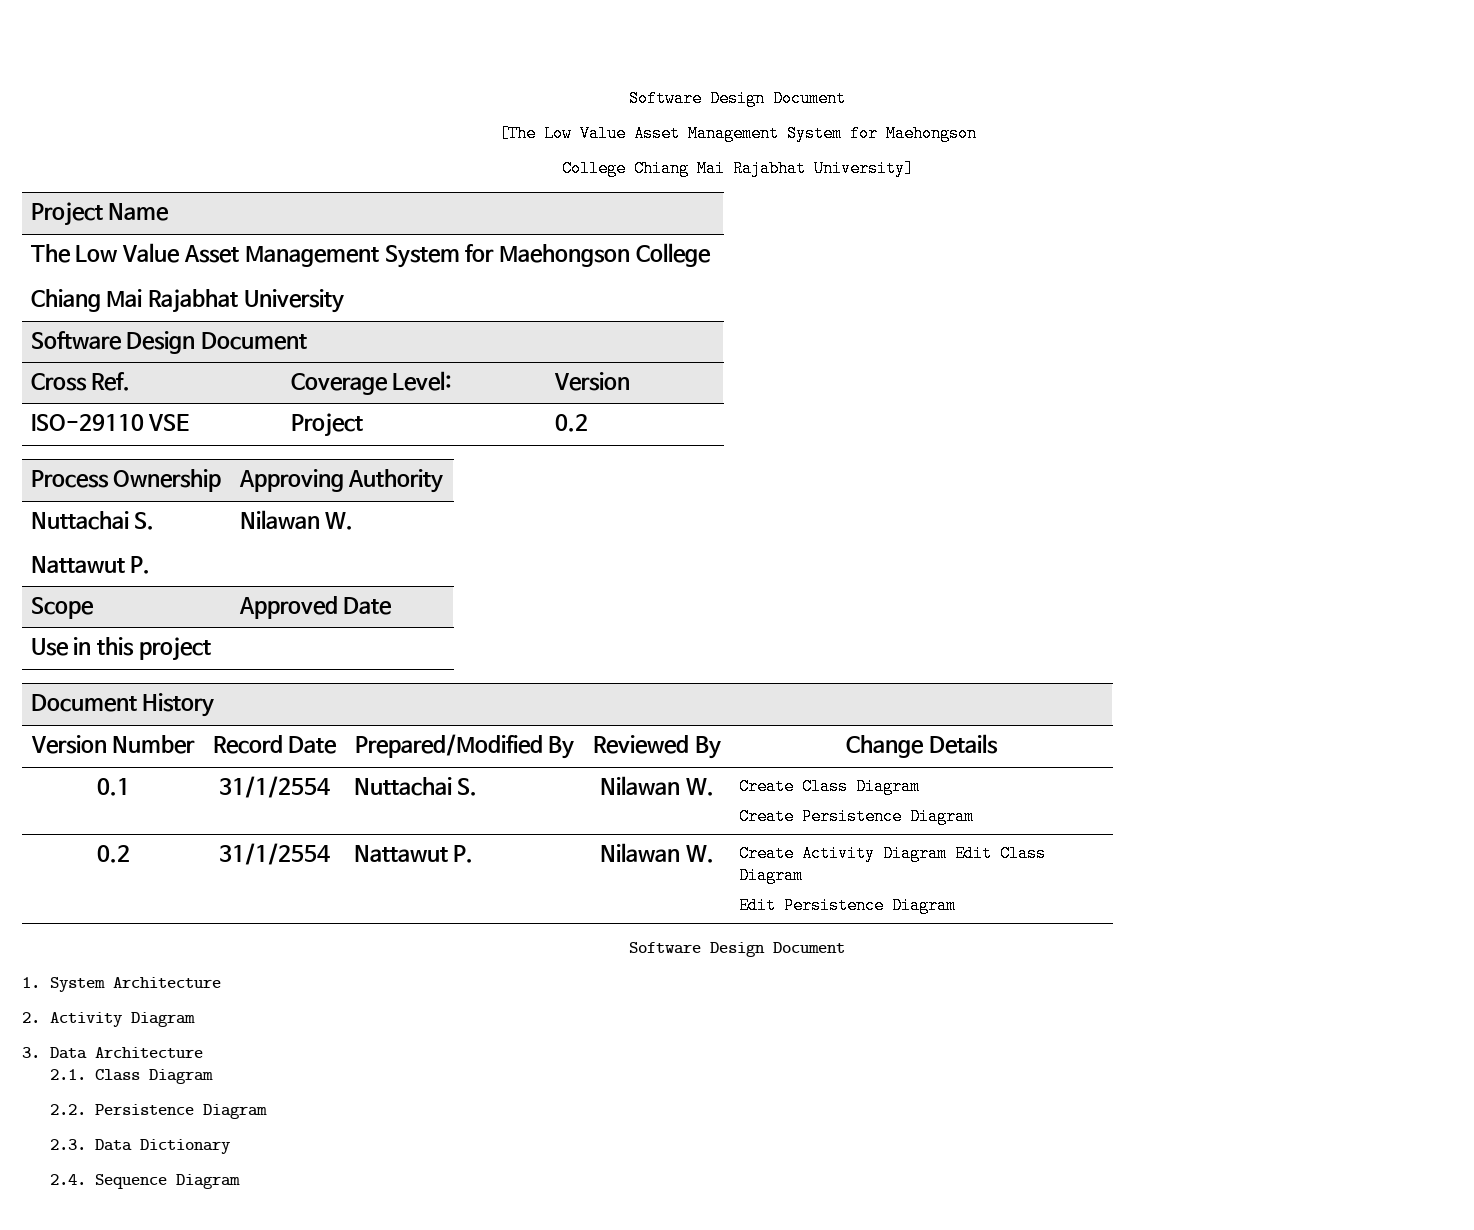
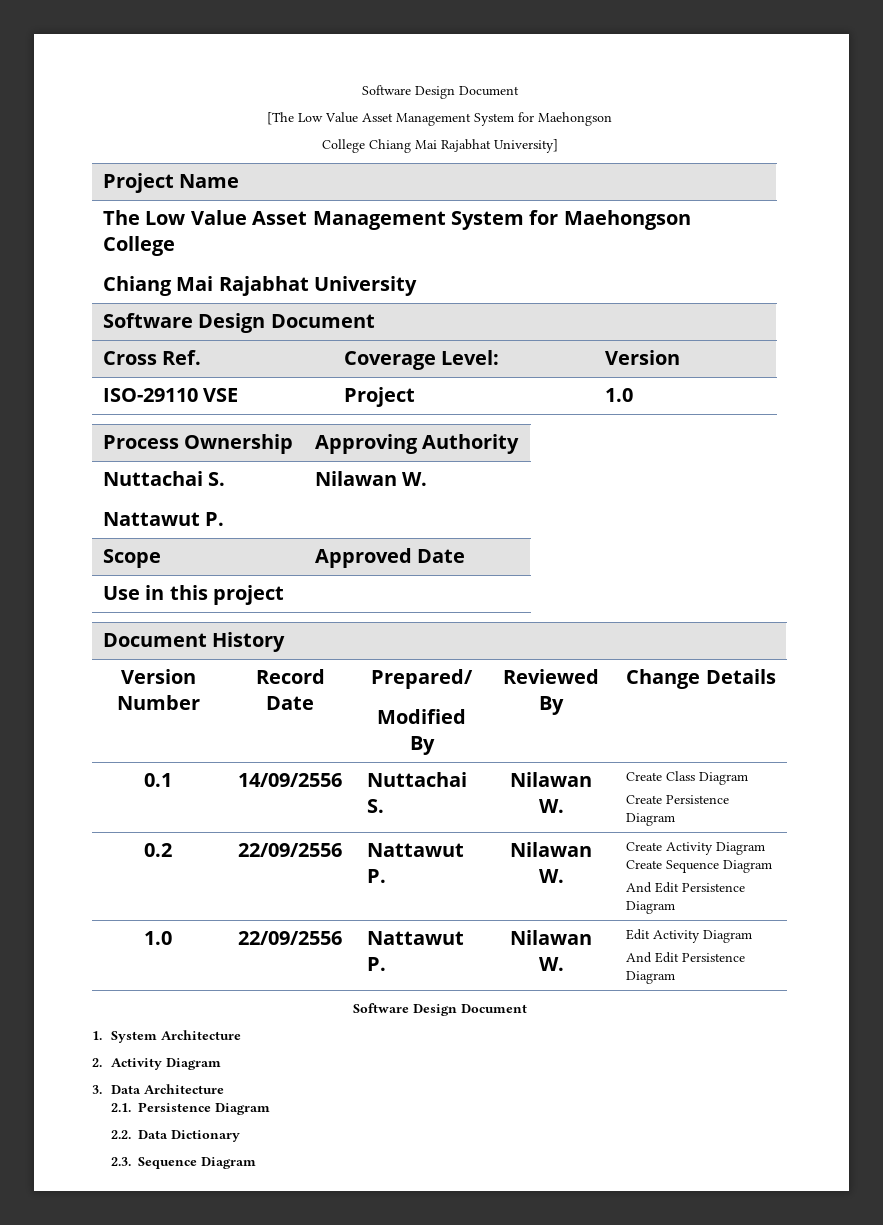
- ISO-29110 VSE | Project | 0.2
+ ISO-29110 VSE | Project | 1.0
- Version Number | Record Date | Prepared/Modified By | Reviewed By | Change Details
+ Version Number | Record Date | Prepared/
+ Modified By | Reviewed By | Change Details
- 0.1 | 31/1/2554 | Nuttachai S. | Nilawan W. | Create Class Diagram
+ 0.1 | 14/09/2556 | Nuttachai S. | Nilawan W. | Create Class Diagram
- 0.2 | 31/1/2554 | Nattawut P. | Nilawan W. | Create Activity Diagram Edit Class Diagram
- Edit Persistence Diagram
+ 0.2 | 22/09/2556 | Nattawut P. | Nilawan W. | Create Activity Diagram Create Sequence Diagram
+ And Edit Persistence Diagram
+ 1.0 | 22/09/2556 | Nattawut P. | Nilawan W. | Edit Activity Diagram
+ And Edit Persistence Diagram
- 2.1. Class Diagram
- 2.2. Persistence Diagram
- 2.3. Data Dictionary
+ 2.1. Persistence Diagram
+ 2.2. Data Dictionary
- 2.4. Sequence Diagram
+ 2.3. Sequence Diagram

